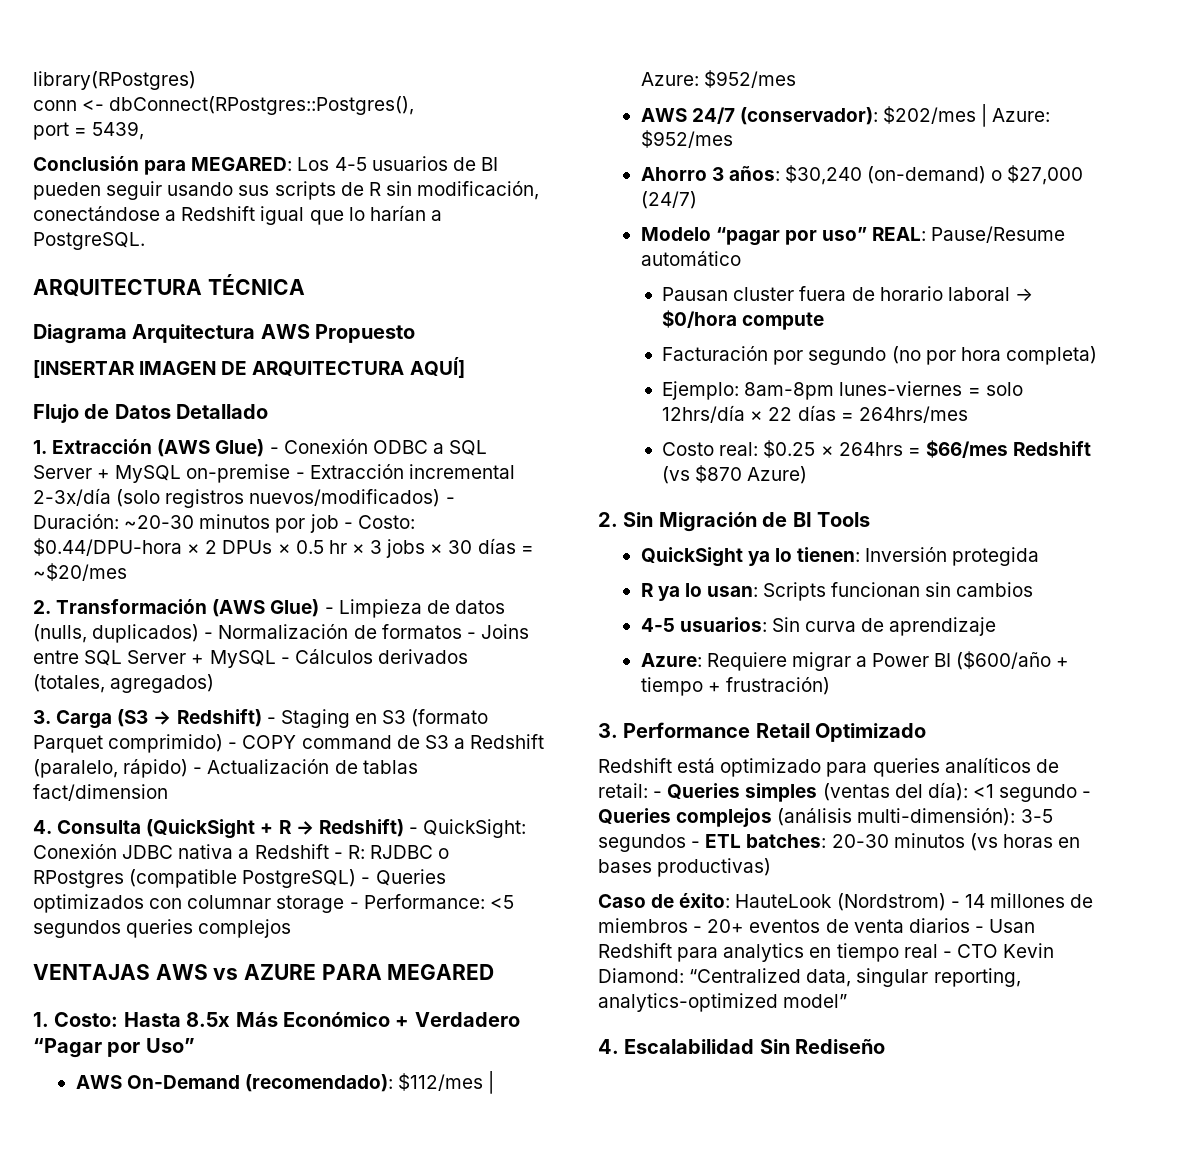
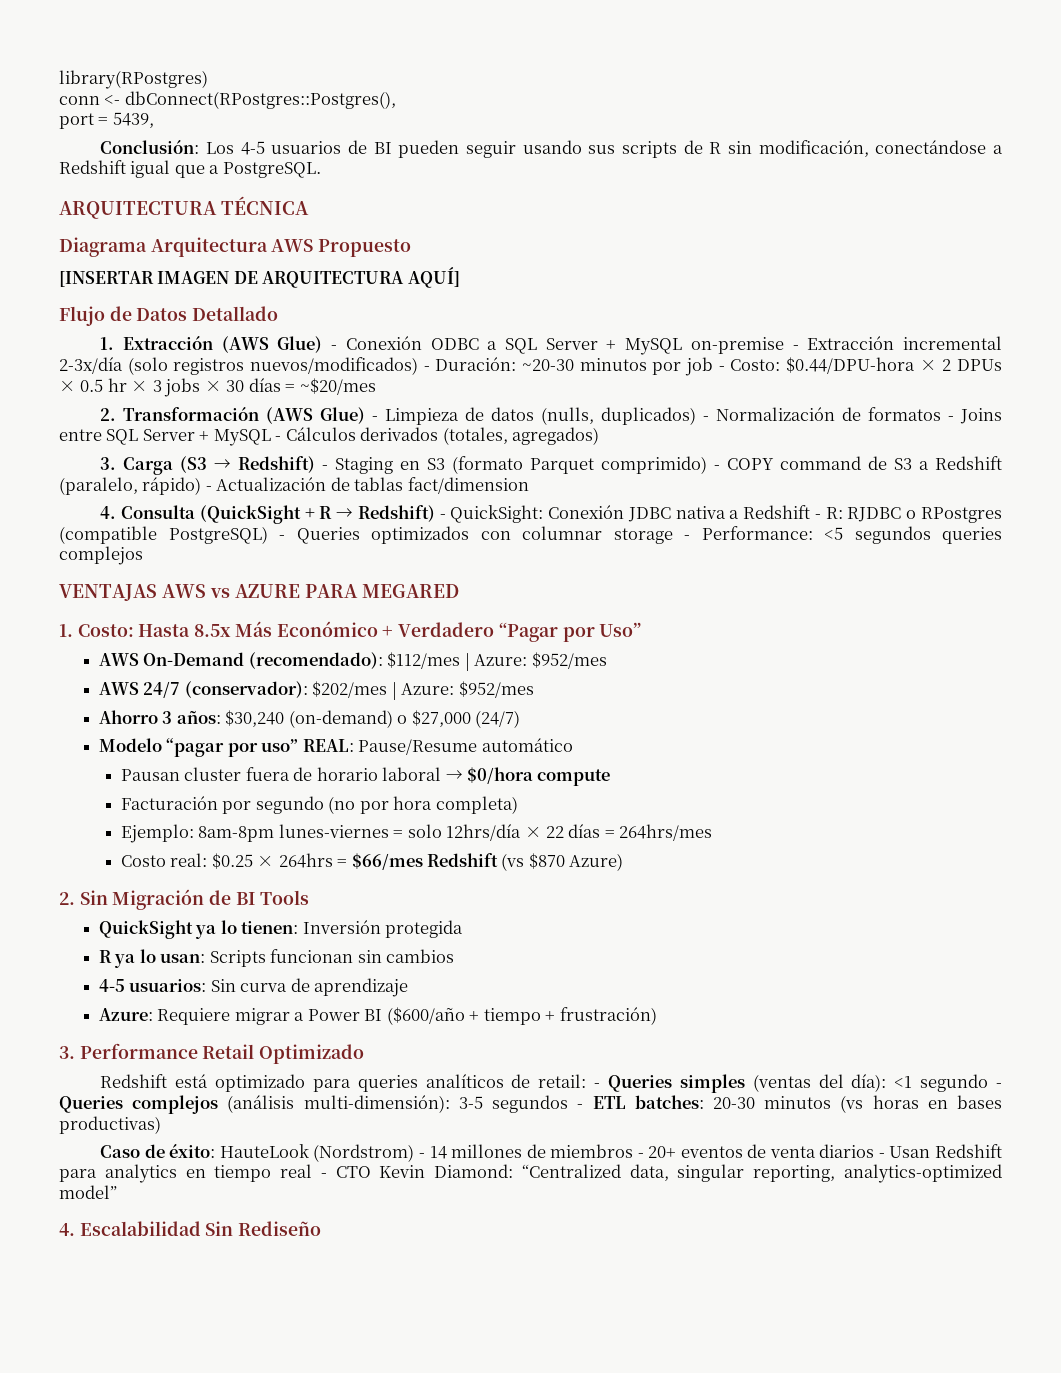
- Conclusión para MEGARED: Los 4-5 usuarios de BI pueden seguir usando sus scripts de R sin modificación, conectándose a Redshift igual que lo harían a PostgreSQL.
+ Conclusión: Los 4-5 usuarios de BI pueden seguir usando sus scripts de R sin modificación, conectándose a Redshift igual que a PostgreSQL.

